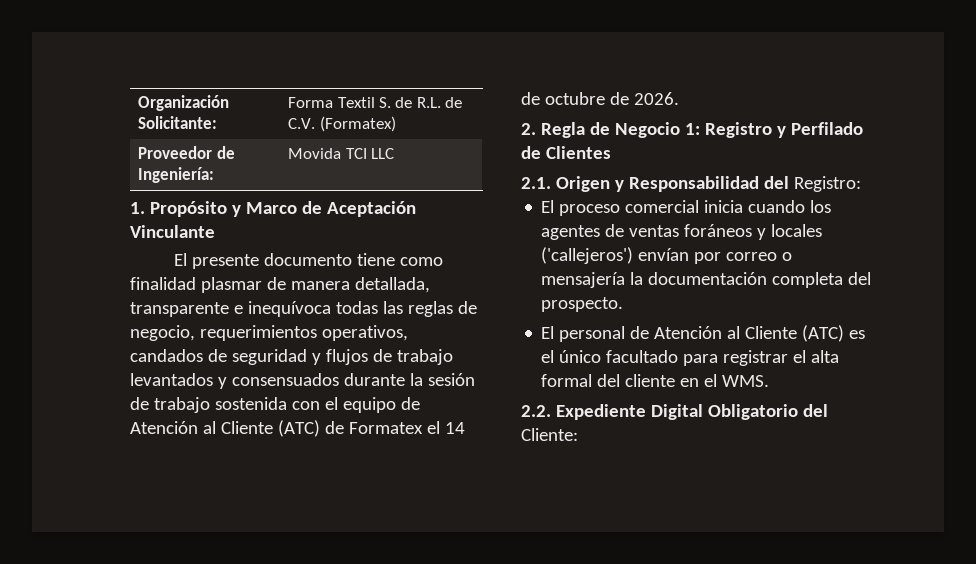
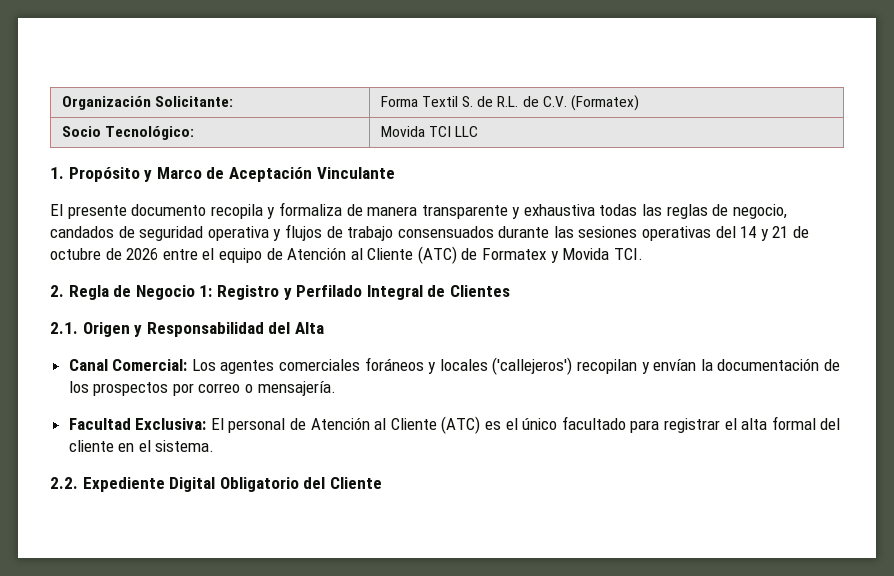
- Proveedor de Ingeniería: | Movida TCI LLC
+ Socio Tecnológico: | Movida TCI LLC
- El presente documento tiene como finalidad plasmar de manera detallada, transparente e inequívoca todas las reglas de negocio, requerimientos operativos, candados de seguridad y flujos de trabajo levantados y consensuados durante la sesión de trabajo sostenida con el equipo de Atención al Cliente (ATC) de Formatex el 14 de octubre de 2026.
+ El presente documento recopila y formaliza de manera transparente y exhaustiva todas las reglas de negocio, candados de seguridad operativa y flujos de trabajo consensuados durante las sesiones operativas del 14 y 21 de octubre de 2026 entre el equipo de Atención al Cliente (ATC) de Formatex y Movida TCI.
- 2. Regla de Negocio 1: Registro y Perfilado de Clientes
+ 2. Regla de Negocio 1: Registro y Perfilado Integral de Clientes
- 2.1. Origen y Responsabilidad del Registro:
- El proceso comercial inicia cuando los agentes de ventas foráneos y locales ('callejeros') envían por correo o mensajería la documentación completa del prospecto.
- El personal de Atención al Cliente (ATC) es el único facultado para registrar el alta formal del cliente en el WMS.
+ 2.1. Origen y Responsabilidad del Alta
+ Canal Comercial: Los agentes comerciales foráneos y locales ('callejeros') recopilan y envían la documentación de los prospectos por correo o mensajería.
+ Facultad Exclusiva: El personal de Atención al Cliente (ATC) es el único facultado para registrar el alta formal del cliente en el sistema.
- 2.2. Expediente Digital Obligatorio del Cliente:
+ 2.2. Expediente Digital Obligatorio del Cliente

